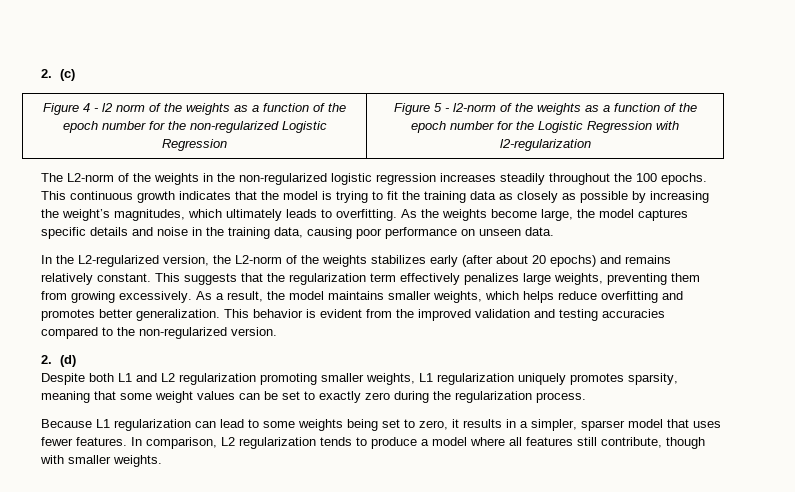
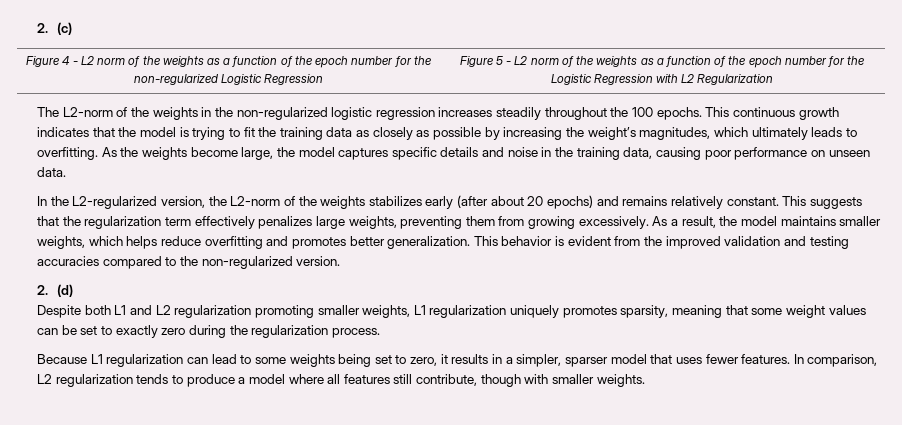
- Figure 4 - l2 norm of the weights as a function of the epoch number for the non-regularized Logistic Regression
+ Figure 4 - L2 norm of the weights as a function of the epoch number for the non-regularized Logistic Regression
- Figure 5 - l2-norm of the weights as a function of the epoch number for the Logistic Regression with l2-regularization
+ Figure 5 - L2 norm of the weights as a function of the epoch number for the Logistic Regression with L2 Regularization

